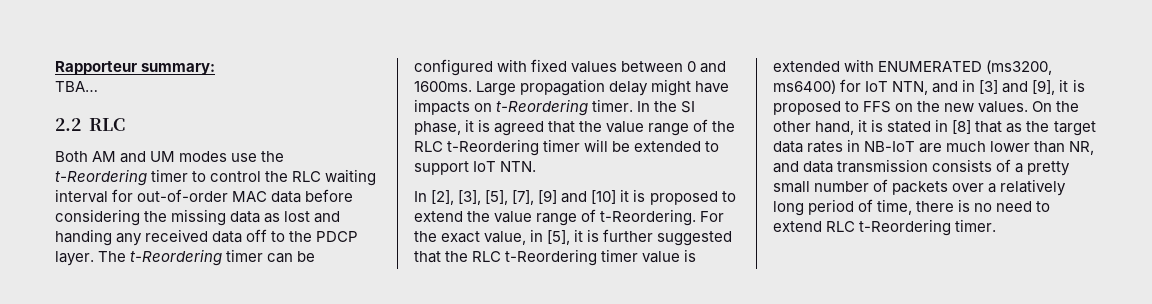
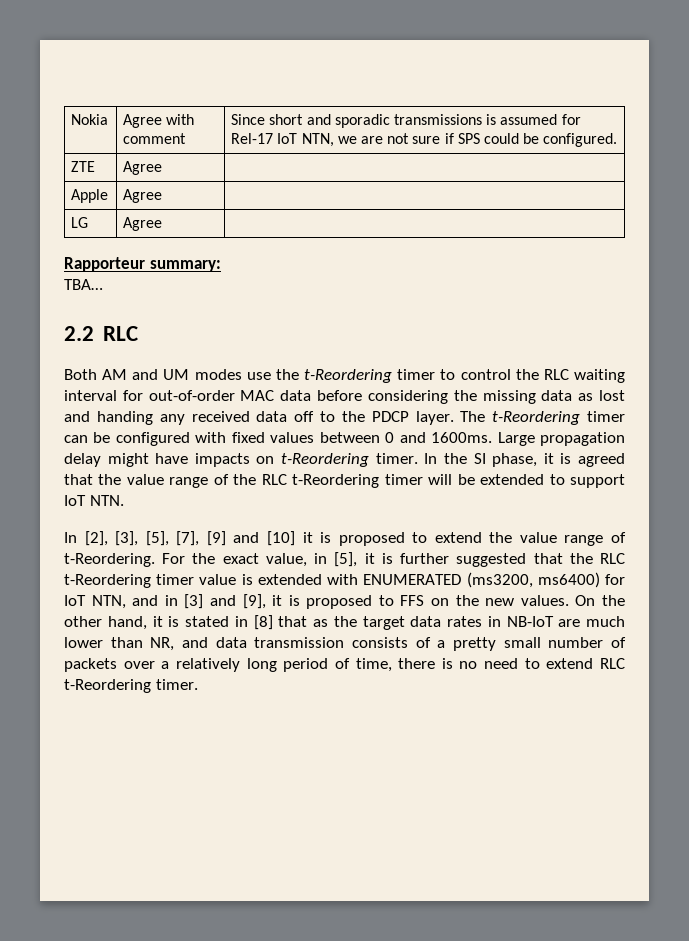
+ Nokia | Agree with comment | Since short and sporadic transmissions is assumed for Rel-17 IoT NTN, we are not sure if SPS could be configured.
+ ZTE | Agree |
+ Apple | Agree |
+ LG | Agree |

